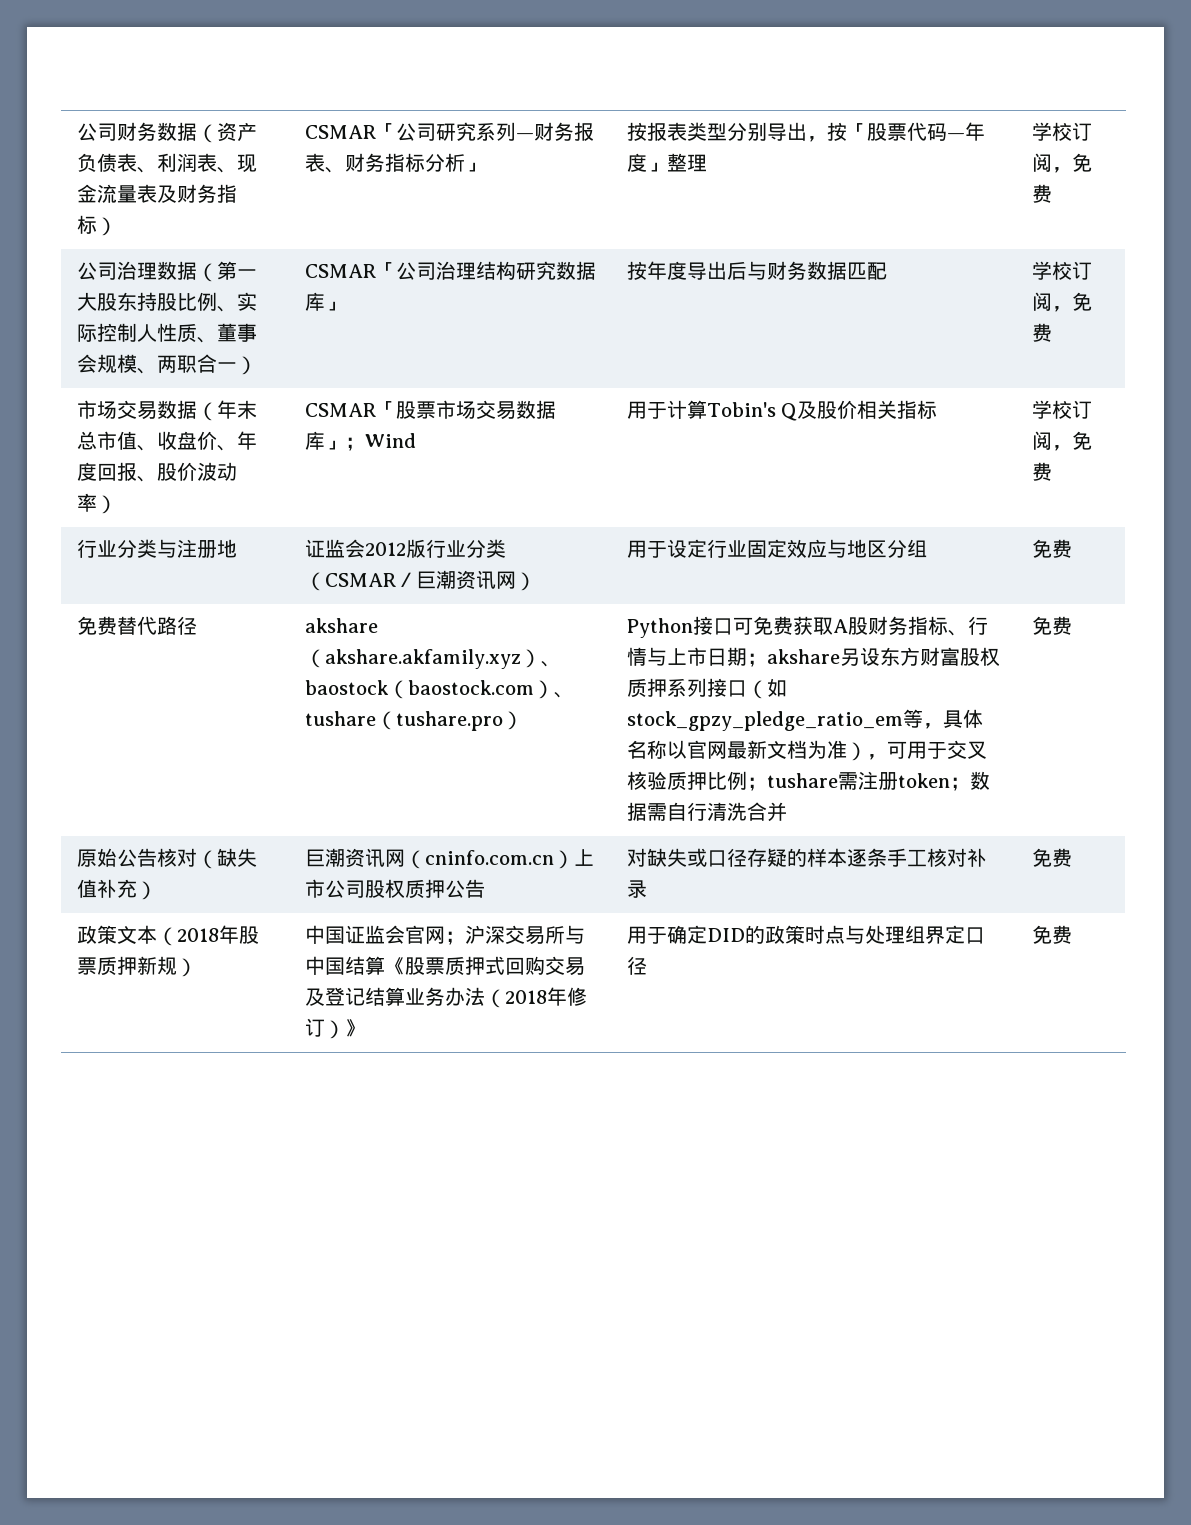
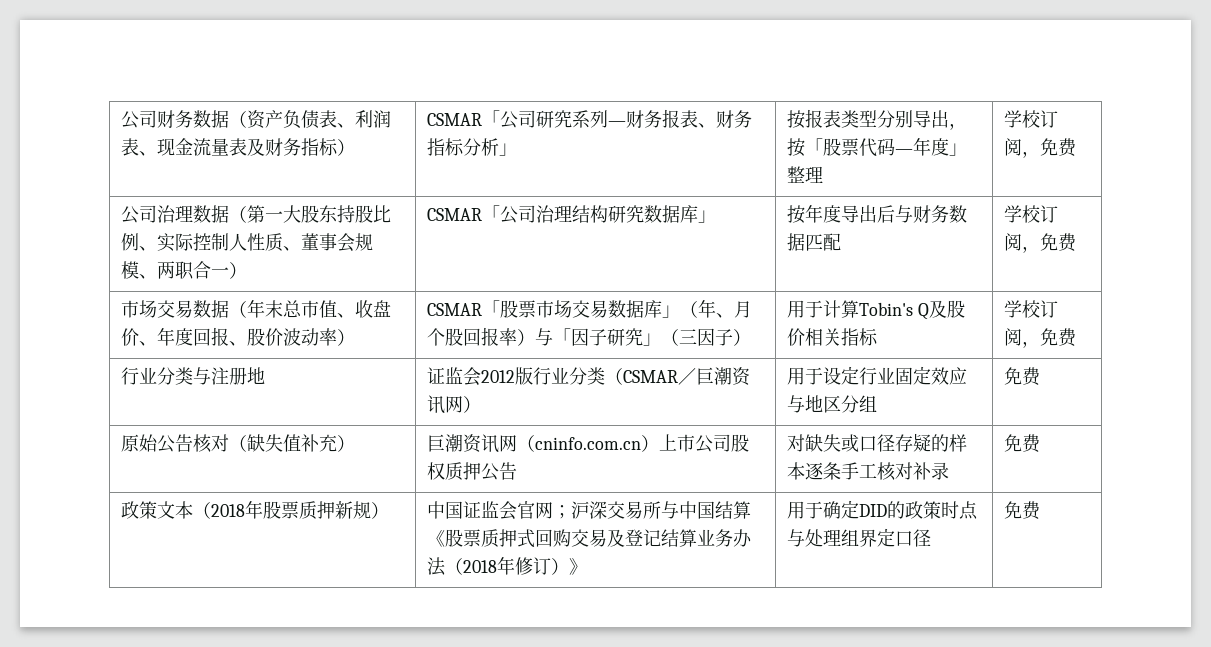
- CSMAR「股票市场交易数据库」；Wind
+ CSMAR「股票市场交易数据库」（年、月个股回报率）与「因子研究」（三因子）
- 免费替代路径 | akshare（akshare.akfamily.xyz）、baostock（baostock.com）、tushare（tushare.pro） | Python接口可免费获取A股财务指标、行情与上市日期；akshare另设东方财富股权质押系列接口（如stock_gpzy_pledge_ratio_em等，具体名称以官网最新文档为准），可用于交叉核验质押比例；tushare需注册token；数据需自行清洗合并 | 免费

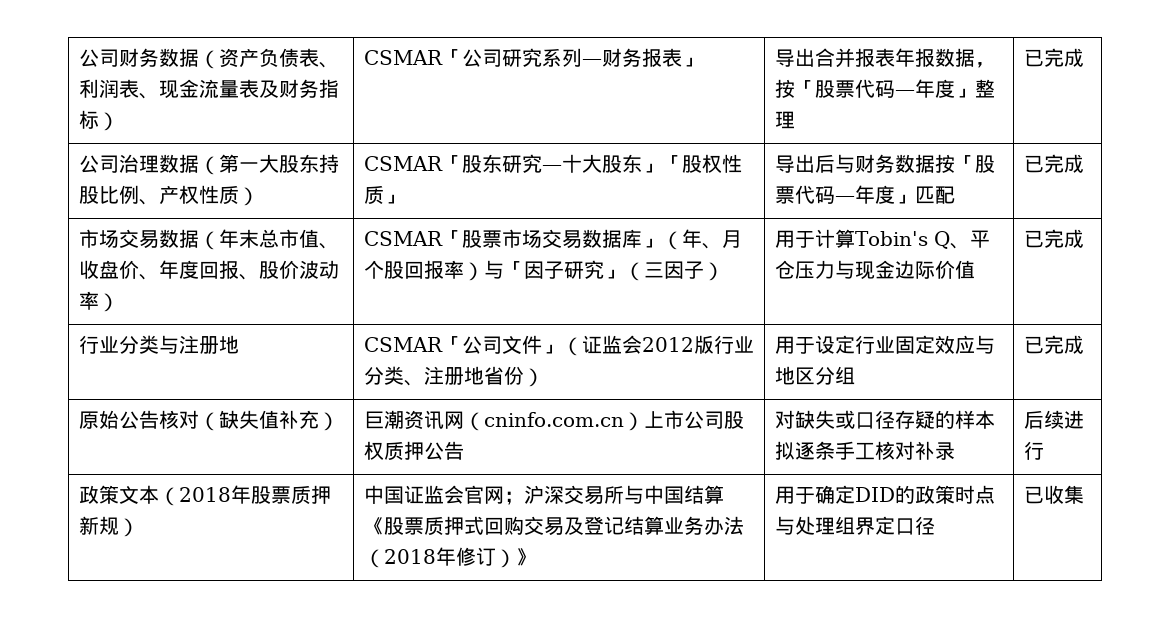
- CSMAR「公司研究系列—财务报表、财务指标分析」 | 按报表类型分别导出，按「股票代码—年度」整理 | 学校订阅，免费
+ CSMAR「公司研究系列—财务报表」 | 导出合并报表年报数据，按「股票代码—年度」整理 | 已完成
- 公司治理数据（第一大股东持股比例、实际控制人性质、董事会规模、两职合一） | CSMAR「公司治理结构研究数据库」 | 按年度导出后与财务数据匹配 | 学校订阅，免费
+ 公司治理数据（第一大股东持股比例、产权性质） | CSMAR「股东研究—十大股东」「股权性质」 | 导出后与财务数据按「股票代码—年度」匹配 | 已完成
- 用于计算Tobin's Q及股价相关指标 | 学校订阅，免费
+ 用于计算Tobin's Q、平仓压力与现金边际价值 | 已完成
- 行业分类与注册地 | 证监会2012版行业分类（CSMAR／巨潮资讯网） | 用于设定行业固定效应与地区分组 | 免费
+ 行业分类与注册地 | CSMAR「公司文件」（证监会2012版行业分类、注册地省份） | 用于设定行业固定效应与地区分组 | 已完成
- 原始公告核对（缺失值补充） | 巨潮资讯网（cninfo.com.cn）上市公司股权质押公告 | 对缺失或口径存疑的样本逐条手工核对补录 | 免费
+ 原始公告核对（缺失值补充） | 巨潮资讯网（cninfo.com.cn）上市公司股权质押公告 | 对缺失或口径存疑的样本拟逐条手工核对补录 | 后续进行
- 用于确定DID的政策时点与处理组界定口径 | 免费
+ 用于确定DID的政策时点与处理组界定口径 | 已收集

